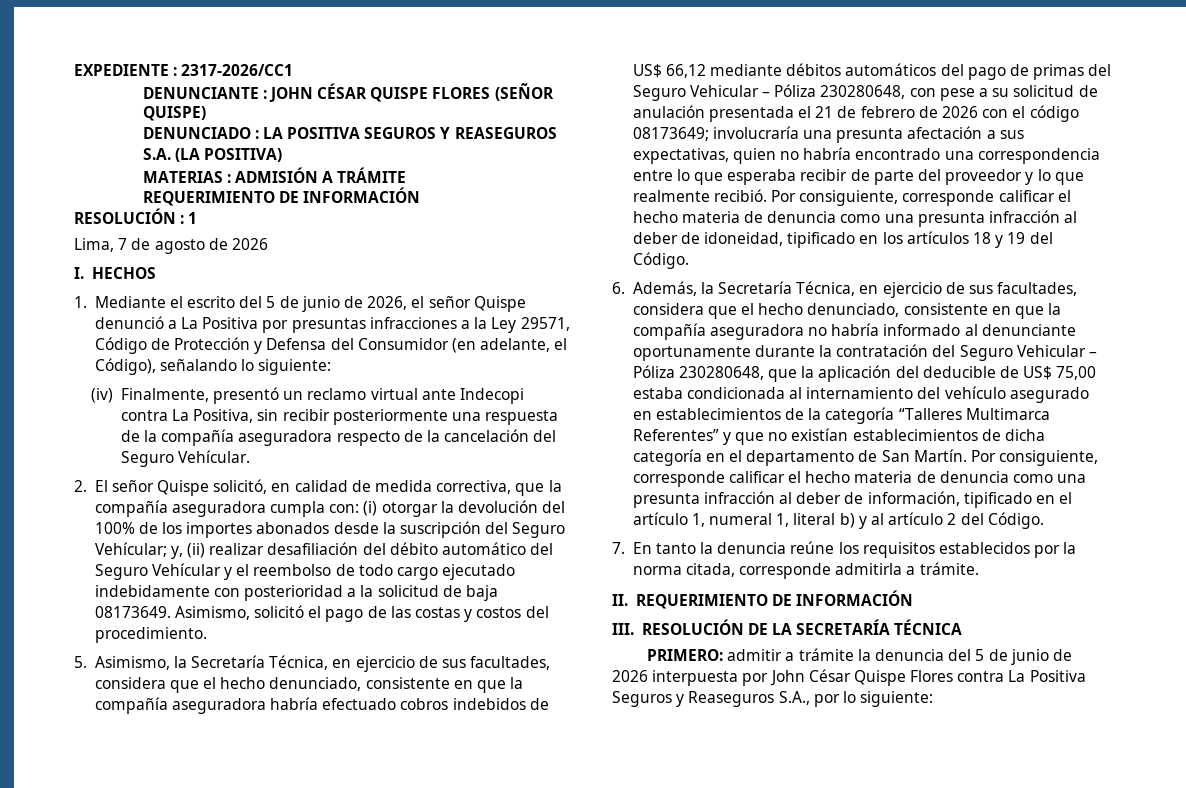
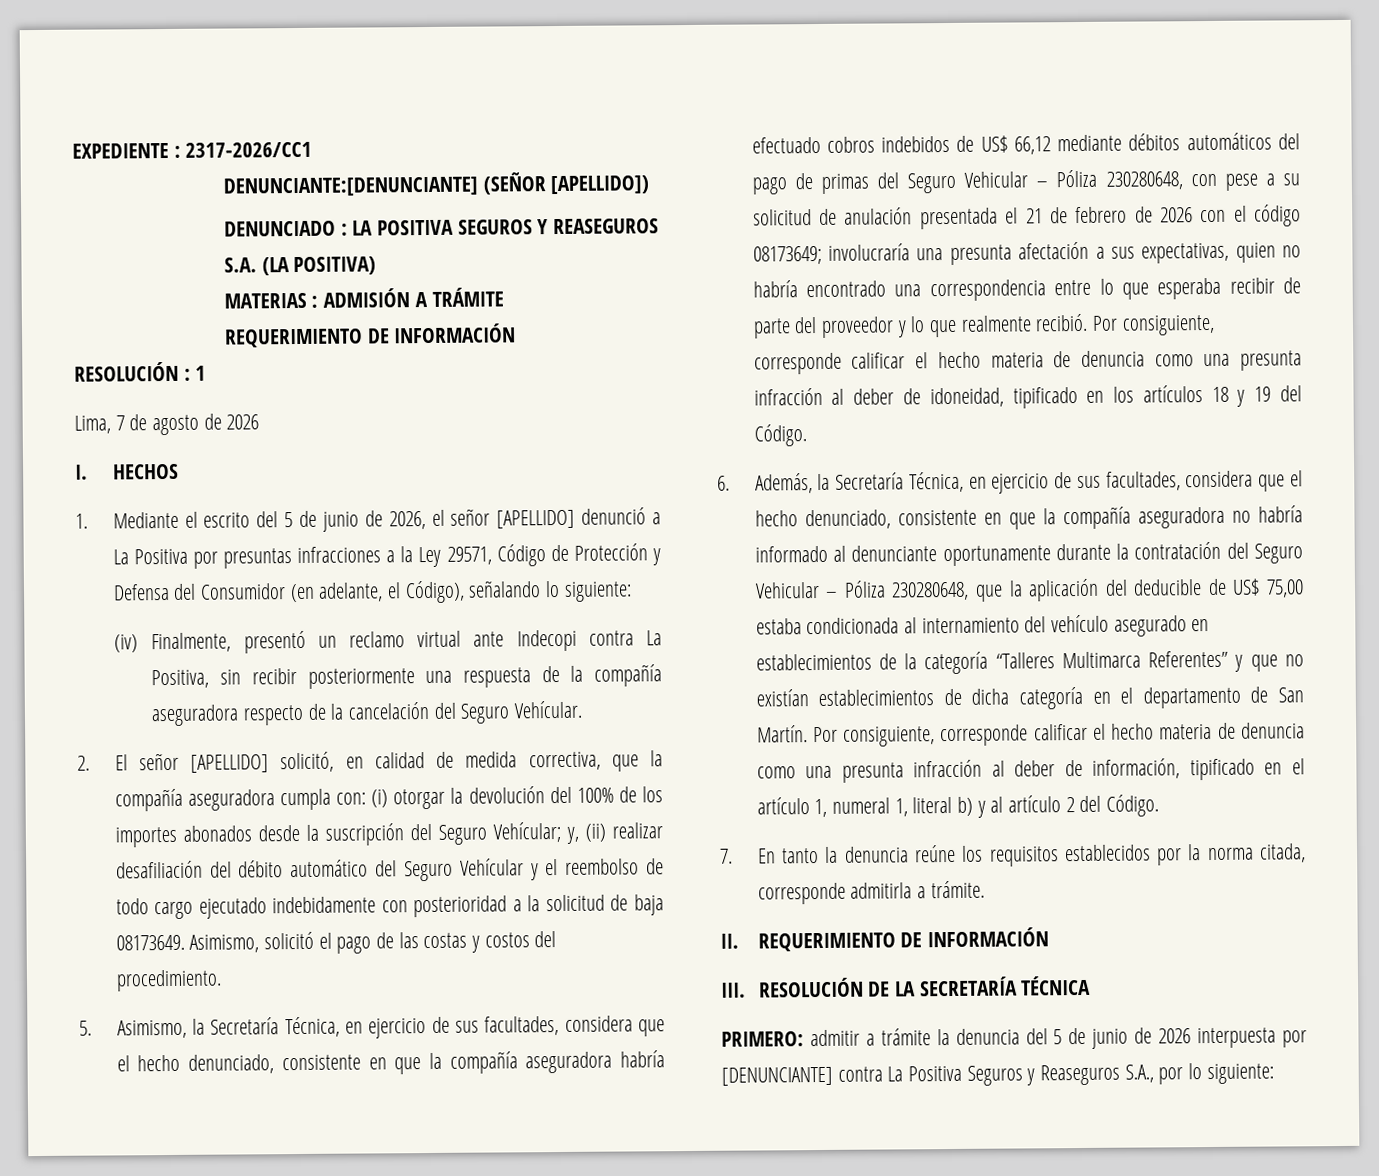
- DENUNCIANTE : JOHN CÉSAR QUISPE FLORES (SEÑOR QUISPE)
+ DENUNCIANTE:[DENUNCIANTE] (SEÑOR [APELLIDO])
- 1. Mediante el escrito del 5 de junio de 2026, el señor Quispe denunció a La Positiva por presuntas infracciones a la Ley 29571, Código de Protección y Defensa del Consumidor (en adelante, el Código), señalando lo siguiente:
+ 1. Mediante el escrito del 5 de junio de 2026, el señor [APELLIDO] denunció a La Positiva por presuntas infracciones a la Ley 29571, Código de Protección y Defensa del Consumidor (en adelante, el Código), señalando lo siguiente:
- 2. El señor Quispe solicitó, en calidad de medida correctiva, que la compañía aseguradora cumpla con: (i) otorgar la devolución del 100% de los importes abonados desde la suscripción del Seguro Vehícular; y, (ii) realizar desafiliación del débito automático del Seguro Vehícular y el reembolso de todo cargo ejecutado indebidamente con posterioridad a la solicitud de baja 08173649.
+ 2. El señor [APELLIDO] solicitó, en calidad de medida correctiva, que la compañía aseguradora cumpla con: (i) otorgar la devolución del 100% de los importes abonados desde la suscripción del Seguro Vehícular; y, (ii) realizar desafiliación del débito automático del Seguro Vehícular y el reembolso de todo cargo ejecutado indebidamente con posterioridad a la solicitud de baja 08173649.
- PRIMERO: admitir a trámite la denuncia del 5 de junio de 2026 interpuesta por John César Quispe Flores contra La Positiva Seguros y Reaseguros S.A., por lo siguiente:
+ PRIMERO: admitir a trámite la denuncia del 5 de junio de 2026 interpuesta por [DENUNCIANTE] contra La Positiva Seguros y Reaseguros S.A., por lo siguiente:

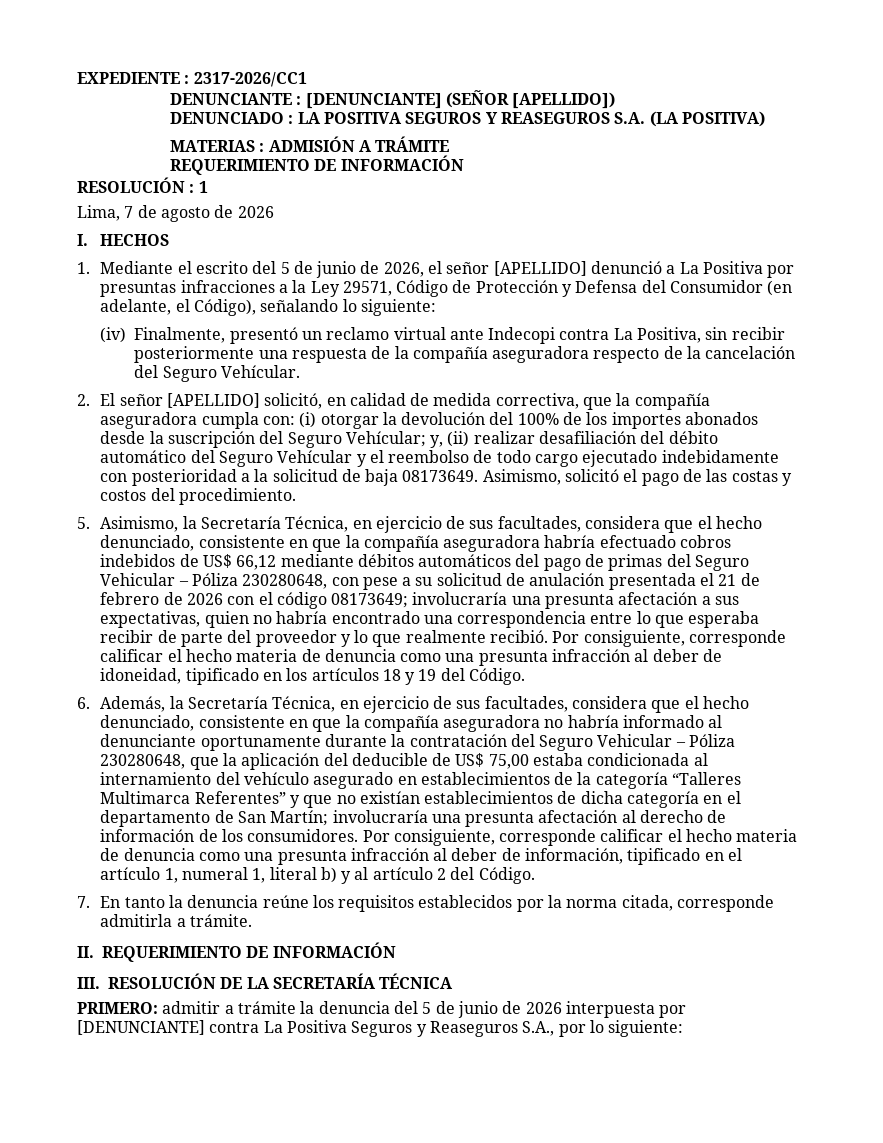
- DENUNCIANTE:[DENUNCIANTE] (SEÑOR [APELLIDO])
+ DENUNCIANTE : [DENUNCIANTE] (SEÑOR [APELLIDO])
- 6. Además, la Secretaría Técnica, en ejercicio de sus facultades, considera que el hecho denunciado, consistente en que la compañía aseguradora no habría informado al denunciante oportunamente durante la contratación del Seguro Vehicular – Póliza 230280648, que la aplicación del deducible de US$ 75,00 estaba condicionada al internamiento del vehículo asegurado en establecimientos de la categoría “Talleres Multimarca Referentes” y que no existían establecimientos de dicha categoría en el departamento de San Martín.
+ 6. Además, la Secretaría Técnica, en ejercicio de sus facultades, considera que el hecho denunciado, consistente en que la compañía aseguradora no habría informado al denunciante oportunamente durante la contratación del Seguro Vehicular – Póliza 230280648, que la aplicación del deducible de US$ 75,00 estaba condicionada al internamiento del vehículo asegurado en establecimientos de la categoría “Talleres Multimarca Referentes” y que no existían establecimientos de dicha categoría en el departamento de San Martín; involucraría una presunta afectación al derecho de información de los consumidores.

